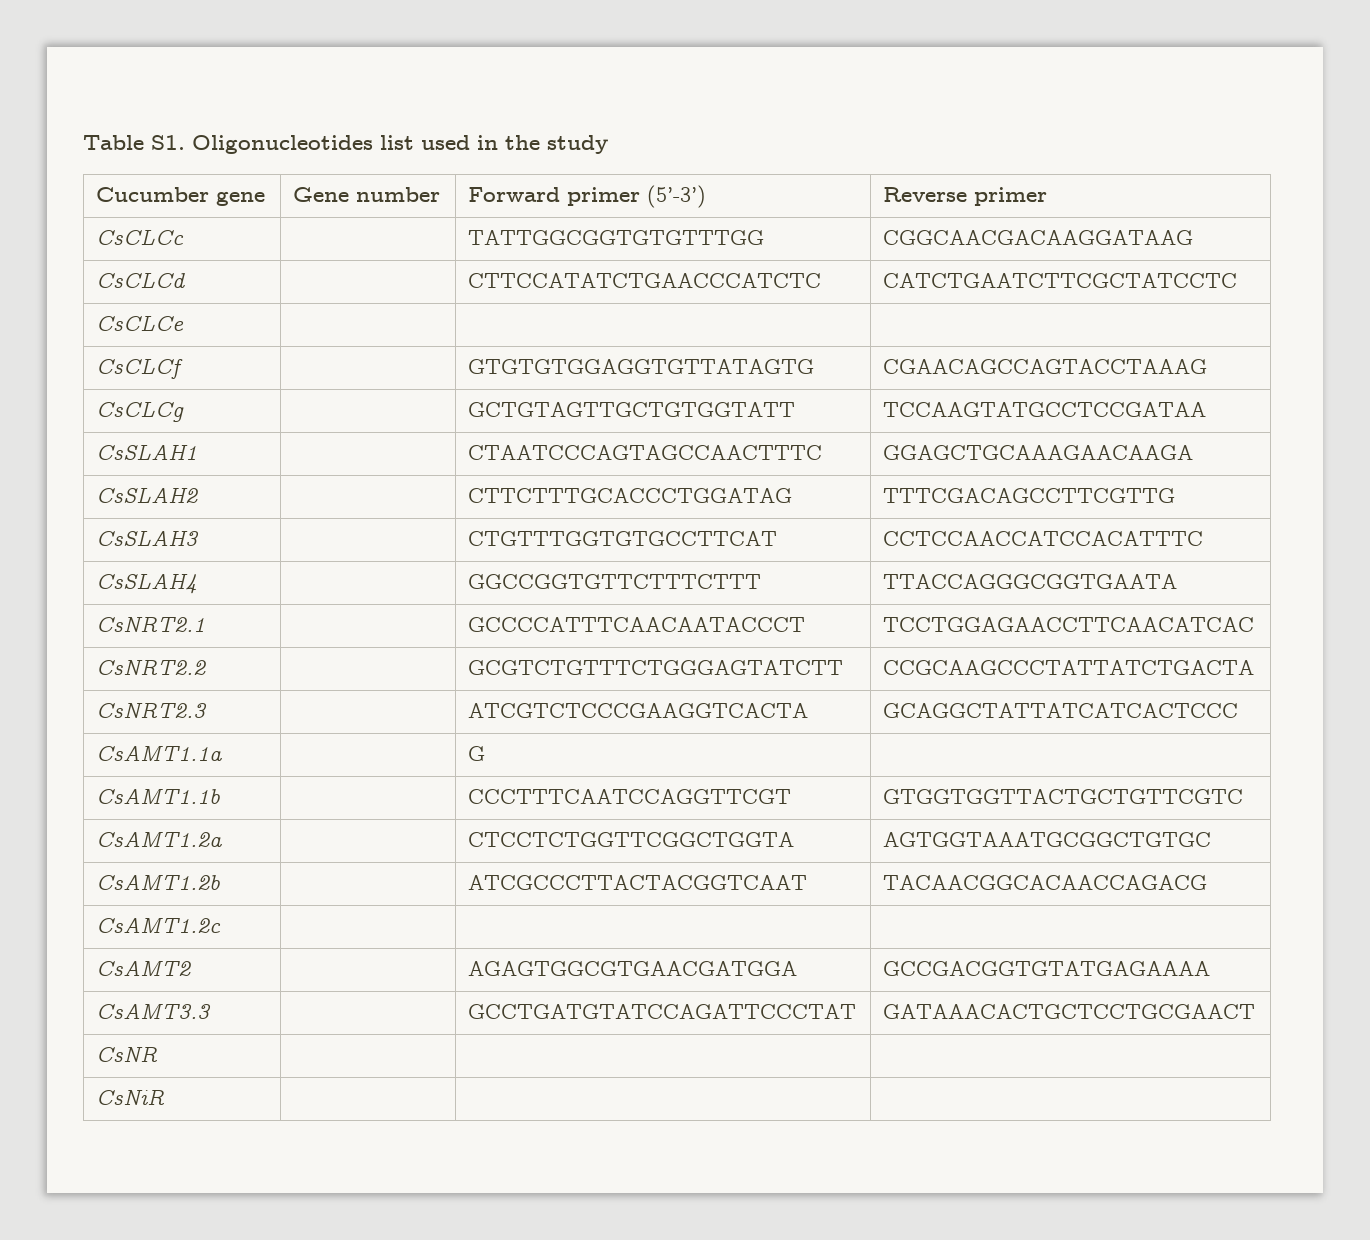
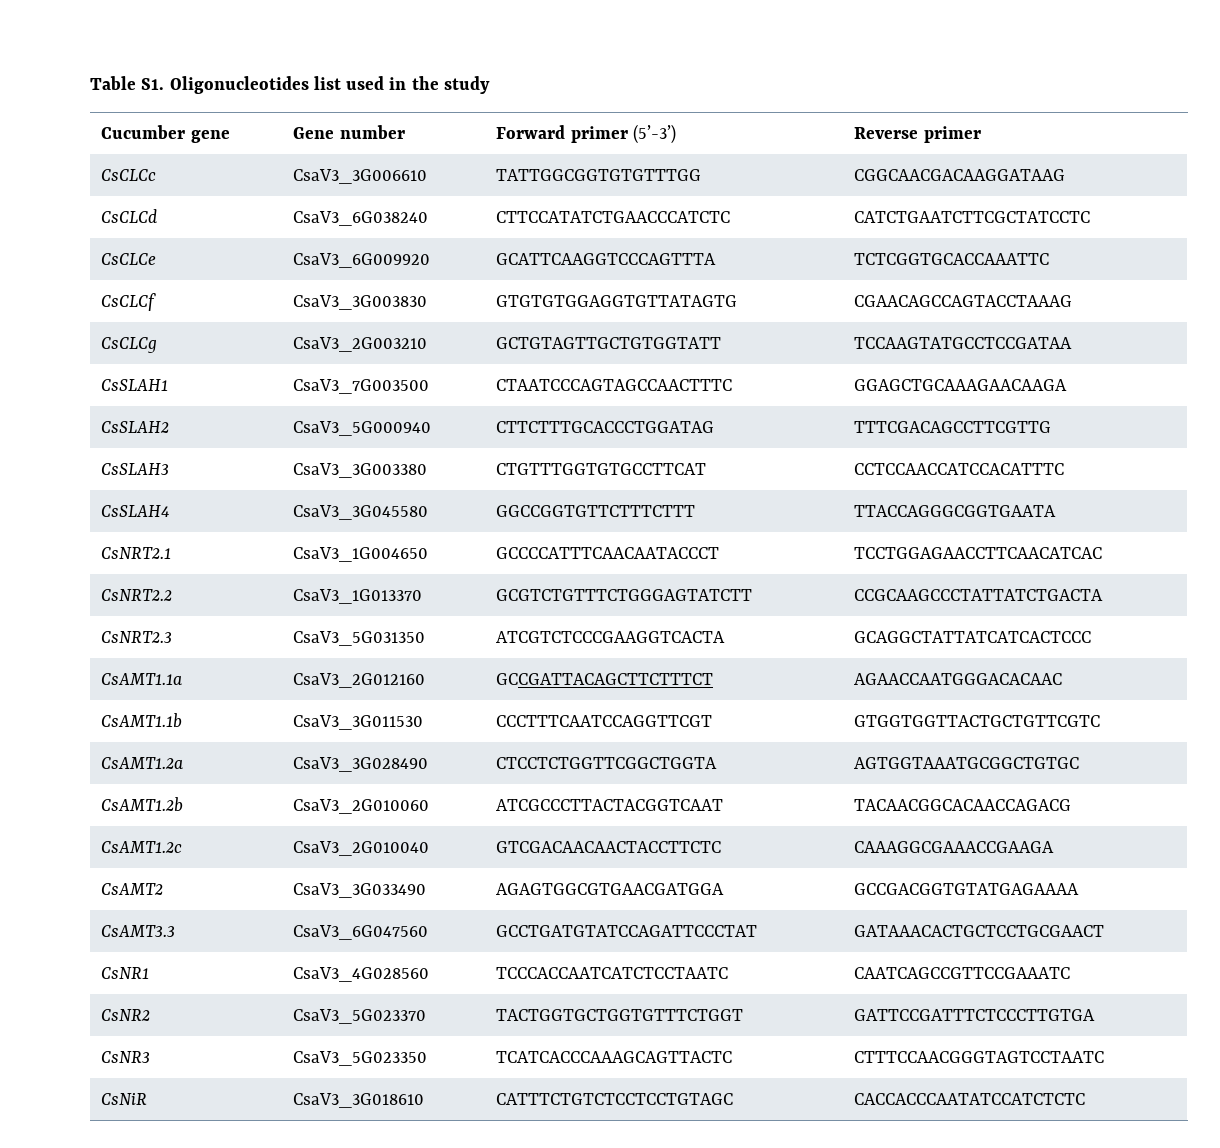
- CsCLCc | | TATTGGCGGTGTGTTTGG | CGGCAACGACAAGGATAAG
+ CsCLCc | CsaV3_3G006610 | TATTGGCGGTGTGTTTGG | CGGCAACGACAAGGATAAG
- CsCLCd | | CTTCCATATCTGAACCCATCTC | CATCTGAATCTTCGCTATCCTC
+ CsCLCd | CsaV3_6G038240 | CTTCCATATCTGAACCCATCTC | CATCTGAATCTTCGCTATCCTC
- CsCLCe | | |
+ CsCLCe | CsaV3_6G009920 | GCATTCAAGGTCCCAGTTTA | TCTCGGTGCACCAAATTC
- CsCLCf | | GTGTGTGGAGGTGTTATAGTG | CGAACAGCCAGTACCTAAAG
+ CsCLCf | CsaV3_3G003830 | GTGTGTGGAGGTGTTATAGTG | CGAACAGCCAGTACCTAAAG
- CsCLCg | | GCTGTAGTTGCTGTGGTATT | TCCAAGTATGCCTCCGATAA
+ CsCLCg | CsaV3_2G003210 | GCTGTAGTTGCTGTGGTATT | TCCAAGTATGCCTCCGATAA
- CsSLAH1 | | CTAATCCCAGTAGCCAACTTTC | GGAGCTGCAAAGAACAAGA
+ CsSLAH1 | CsaV3_7G003500 | CTAATCCCAGTAGCCAACTTTC | GGAGCTGCAAAGAACAAGA
- CsSLAH2 | | CTTCTTTGCACCCTGGATAG | TTTCGACAGCCTTCGTTG
+ CsSLAH2 | CsaV3_5G000940 | CTTCTTTGCACCCTGGATAG | TTTCGACAGCCTTCGTTG
- CsSLAH3 | | CTGTTTGGTGTGCCTTCAT | CCTCCAACCATCCACATTTC
+ CsSLAH3 | CsaV3_3G003380 | CTGTTTGGTGTGCCTTCAT | CCTCCAACCATCCACATTTC
- CsSLAH4 | | GGCCGGTGTTCTTTCTTT | TTACCAGGGCGGTGAATA
+ CsSLAH4 | CsaV3_3G045580 | GGCCGGTGTTCTTTCTTT | TTACCAGGGCGGTGAATA
- CsNRT2.1 | | GCCCCATTTCAACAATACCCT | TCCTGGAGAACCTTCAACATCAC
+ CsNRT2.1 | CsaV3_1G004650 | GCCCCATTTCAACAATACCCT | TCCTGGAGAACCTTCAACATCAC
- CsNRT2.2 | | GCGTCTGTTTCTGGGAGTATCTT | CCGCAAGCCCTATTATCTGACTA
+ CsNRT2.2 | CsaV3_1G013370 | GCGTCTGTTTCTGGGAGTATCTT | CCGCAAGCCCTATTATCTGACTA
- CsNRT2.3 | | ATCGTCTCCCGAAGGTCACTA | GCAGGCTATTATCATCACTCCC
+ CsNRT2.3 | CsaV3_5G031350 | ATCGTCTCCCGAAGGTCACTA | GCAGGCTATTATCATCACTCCC
- CsAMT1.1a | | G |
+ CsAMT1.1a | CsaV3_2G012160 | GCCGATTACAGCTTCTTTCT | AGAACCAATGGGACACAAC
- CsAMT1.1b | | CCCTTTCAATCCAGGTTCGT | GTGGTGGTTACTGCTGTTCGTC
+ CsAMT1.1b | CsaV3_3G011530 | CCCTTTCAATCCAGGTTCGT | GTGGTGGTTACTGCTGTTCGTC
- CsAMT1.2a | | CTCCTCTGGTTCGGCTGGTA | AGTGGTAAATGCGGCTGTGC
+ CsAMT1.2a | CsaV3_3G028490 | CTCCTCTGGTTCGGCTGGTA | AGTGGTAAATGCGGCTGTGC
- CsAMT1.2b | | ATCGCCCTTACTACGGTCAAT | TACAACGGCACAACCAGACG
+ CsAMT1.2b | CsaV3_2G010060 | ATCGCCCTTACTACGGTCAAT | TACAACGGCACAACCAGACG
- CsAMT1.2c | | |
+ CsAMT1.2c | CsaV3_2G010040 | GTCGACAACAACTACCTTCTC | CAAAGGCGAAACCGAAGA
- CsAMT2 | | AGAGTGGCGTGAACGATGGA | GCCGACGGTGTATGAGAAAA
+ CsAMT2 | CsaV3_3G033490 | AGAGTGGCGTGAACGATGGA | GCCGACGGTGTATGAGAAAA
- CsAMT3.3 | | GCCTGATGTATCCAGATTCCCTAT | GATAAACACTGCTCCTGCGAACT
+ CsAMT3.3 | CsaV3_6G047560 | GCCTGATGTATCCAGATTCCCTAT | GATAAACACTGCTCCTGCGAACT
- CsNR | | |
- CsNiR | | |
+ CsNR1 | CsaV3_4G028560 | TCCCACCAATCATCTCCTAATC | CAATCAGCCGTTCCGAAATC
+ CsNR2 | CsaV3_5G023370 | TACTGGTGCTGGTGTTTCTGGT | GATTCCGATTTCTCCCTTGTGA
+ CsNR3 | CsaV3_5G023350 | TCATCACCCAAAGCAGTTACTC | CTTTCCAACGGGTAGTCCTAATC
+ CsNiR | CsaV3_3G018610 | CATTTCTGTCTCCTCCTGTAGC | CACCACCCAATATCCATCTCTC

